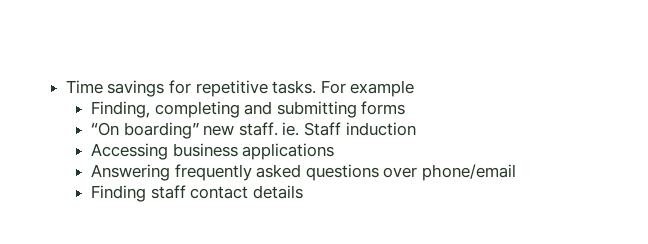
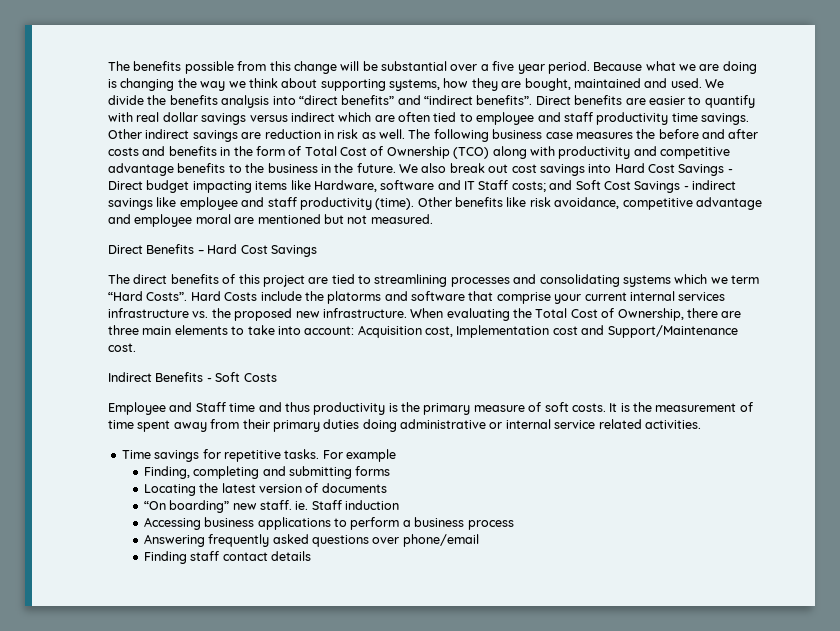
+ The benefits possible from this change will be substantial over a five year period. Because what we are doing is changing the way we think about supporting systems, how they are bought, maintained and used. We divide the benefits analysis into “direct benefits” and “indirect benefits”. Direct benefits are easier to quantify with real dollar savings versus indirect which are often tied to employee and staff productivity time savings. Other indirect savings are reduction in risk as well. The following business case measures the before and after costs and benefits in the form of Total Cost of Ownership (TCO) along with productivity and competitive advantage benefits to the business in the future. We also break out cost savings into Hard Cost Savings - Direct budget impacting items like Hardware, software and IT Staff costs; and Soft Cost Savings - indirect savings like employee and staff productivity (time). Other benefits like risk avoidance, competitive advantage and employee moral are mentioned but not measured.
+ Direct Benefits – Hard Cost Savings
+ The direct benefits of this project are tied to streamlining processes and consolidating systems which we term “Hard Costs”. Hard Costs include the platorms and software that comprise your current internal services infrastructure vs. the proposed new infrastructure. When evaluating the Total Cost of Ownership, there are three main elements to take into account: Acquisition cost, Implementation cost and Support/Maintenance cost.
+ Indirect Benefits - Soft Costs
+ Employee and Staff time and thus productivity is the primary measure of soft costs. It is the measurement of time spent away from their primary duties doing administrative or internal service related activities.
+ Locating the latest version of documents
- Accessing business applications
+ Accessing business applications to perform a business process

